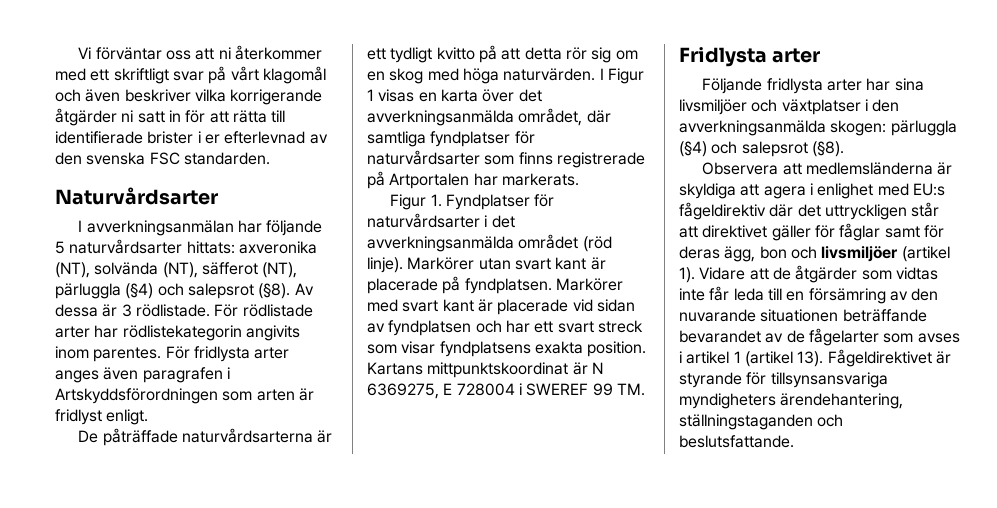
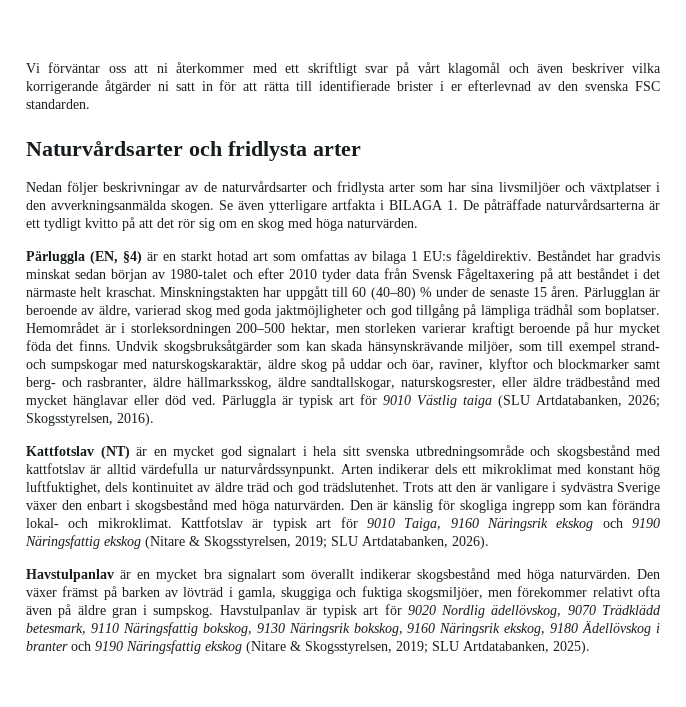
- Naturvårdsarter
- I avverkningsanmälan har följande 5 naturvårdsarter hittats: axveronika (NT), solvända (NT), säfferot (NT), pärluggla (§4) och salepsrot (§8). Av dessa är 3 rödlistade. För rödlistade arter har rödlistekategorin angivits inom parentes. För fridlysta arter anges även paragrafen i Artskyddsförordningen som arten är fridlyst enligt.
- De påträffade naturvårdsarterna är ett tydligt kvitto på att detta rör sig om en skog med höga naturvärden. I Figur 1 visas en karta över det avverkningsanmälda området, där samtliga fyndplatser för naturvårdsarter som finns registrerade på Artportalen har markerats.
- Figur 1. Fyndplatser för naturvårdsarter i det avverkningsanmälda området (röd linje). Markörer utan svart kant är placerade på fyndplatsen. Markörer med svart kant är placerade vid sidan av fyndplatsen och har ett svart streck som visar fyndplatsens exakta position. Kartans mittpunktskoordinat är N 6369275, E 728004 i SWEREF 99 TM.
- Fridlysta arter
- Följande fridlysta arter har sina livsmiljöer och växtplatser i den avverkningsanmälda skogen: pärluggla (§4) och salepsrot (§8).
- Observera att medlemsländerna är skyldiga att agera i enlighet med EU:s fågeldirektiv där det uttryckligen står att direktivet gäller för fåglar samt för deras ägg, bon och livsmiljöer (artikel 1). Vidare att de åtgärder som vidtas inte får leda till en försämring av den nuvarande situationen beträffande bevarandet av de fågelarter som avses i artikel 1 (artikel 13). Fågeldirektivet är styrande för tillsynsansvariga myndigheters ärendehantering, ställningstaganden och beslutsfattande.
+ Naturvårdsarter och fridlysta arter
+ Nedan följer beskrivningar av de naturvårdsarter och fridlysta arter som har sina livsmiljöer och växtplatser i den avverkningsanmälda skogen. Se även ytterligare artfakta i BILAGA 1. De påträffade naturvårdsarterna är ett tydligt kvitto på att det rör sig om en skog med höga naturvärden.
+ Pärluggla (EN, §4) är en starkt hotad art som omfattas av bilaga 1 EU:s fågeldirektiv. Beståndet har gradvis minskat sedan början av 1980-talet och efter 2010 tyder data från Svensk Fågeltaxering på att beståndet i det närmaste helt kraschat. Minskningstakten har uppgått till 60 (40–80) % under de senaste 15 åren. Pärlugglan är beroende av äldre, varierad skog med goda jaktmöjligheter och god tillgång på lämpliga trädhål som boplatser. Hemområdet är i storleksordningen 200–500 hektar, men storleken varierar kraftigt beroende på hur mycket föda det finns. Undvik skogsbruksåtgärder som kan skada hänsynskrävande miljöer, som till exempel strand- och sumpskogar med naturskogskaraktär, äldre skog på uddar och öar, raviner, klyftor och blockmarker samt berg- och rasbranter, äldre hällmarksskog, äldre sandtallskogar, naturskogsrester, eller äldre trädbestånd med mycket hänglavar eller död ved. Pärluggla är typisk art för 9010 Västlig taiga (SLU Artdatabanken, 2026; Skogsstyrelsen, 2016).
+ Kattfotslav (NT) är en mycket god signalart i hela sitt svenska utbredningsområde och skogsbestånd med kattfotslav är alltid värdefulla ur naturvårdssynpunkt. Arten indikerar dels ett mikroklimat med konstant hög luftfuktighet, dels kontinuitet av äldre träd och god trädslutenhet. Trots att den är vanligare i sydvästra Sverige växer den enbart i skogsbestånd med höga naturvärden. Den är känslig för skogliga ingrepp som kan förändra lokal- och mikroklimat. Kattfotslav är typisk art för 9010 Taiga, 9160 Näringsrik ekskog och 9190 Näringsfattig ekskog (Nitare & Skogsstyrelsen, 2019; SLU Artdatabanken, 2026).
+ Havstulpanlav är en mycket bra signalart som överallt indikerar skogsbestånd med höga naturvärden. Den växer främst på barken av lövträd i gamla, skuggiga och fuktiga skogsmiljöer, men förekommer relativt ofta även på äldre gran i sumpskog. Havstulpanlav är typisk art för 9020 Nordlig ädellövskog, 9070 Trädklädd betesmark, 9110 Näringsfattig bokskog, 9130 Näringsrik bokskog, 9160 Näringsrik ekskog, 9180 Ädellövskog i branter och 9190 Näringsfattig ekskog (Nitare & Skogsstyrelsen, 2019; SLU Artdatabanken, 2025).

